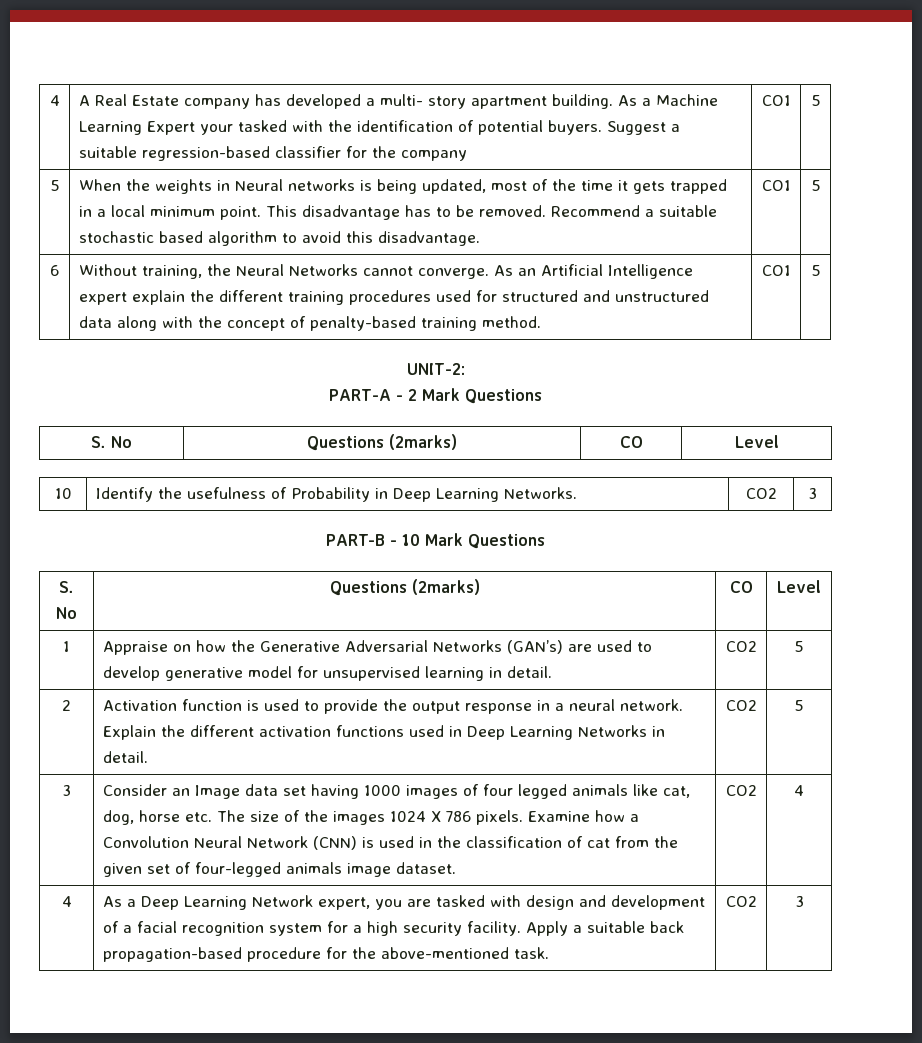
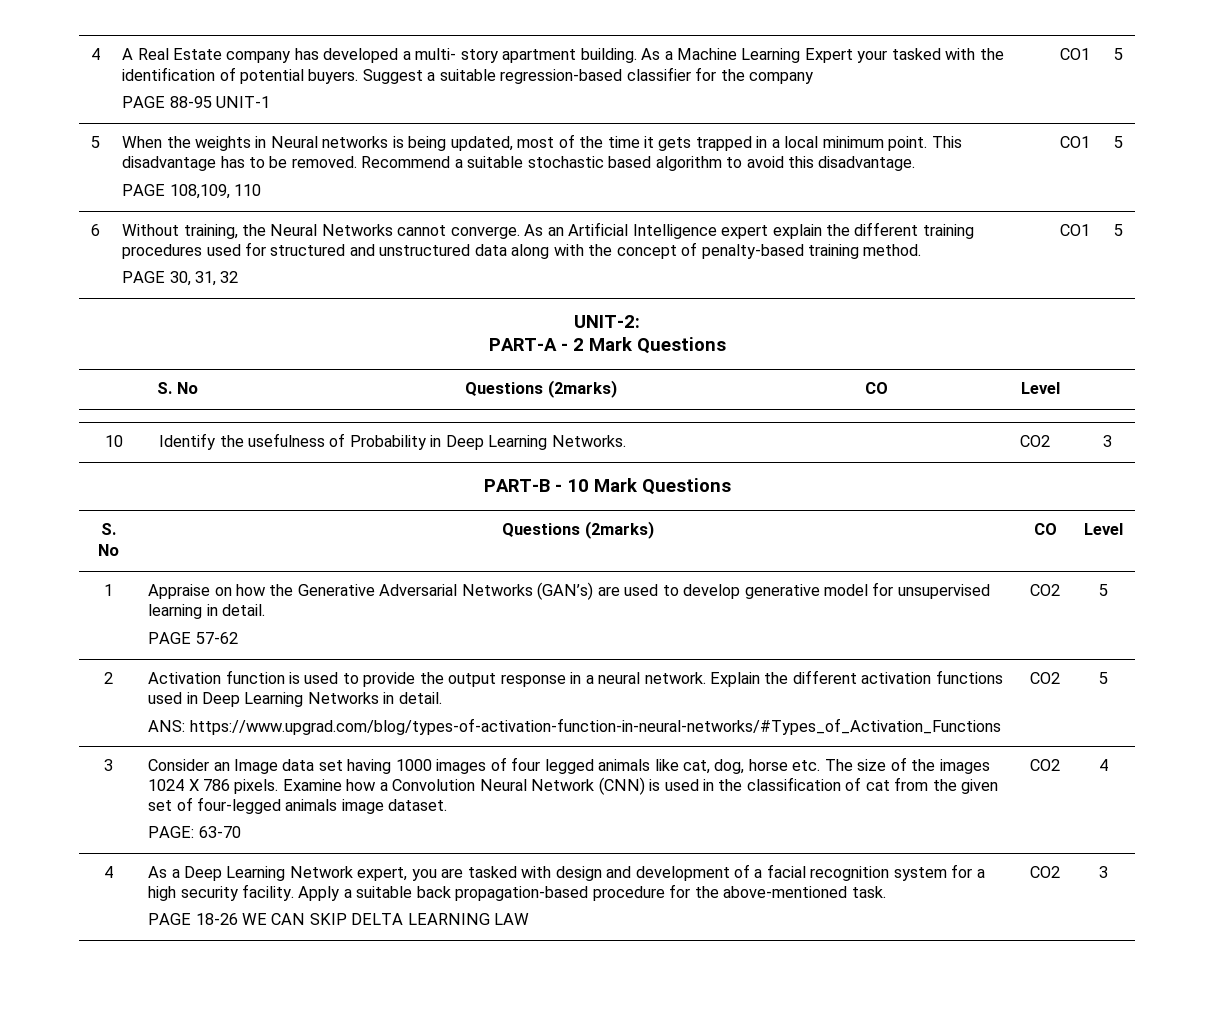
- 4 | A Real Estate company has developed a multi- story apartment building. As a Machine Learning Expert your tasked with the identification of potential buyers. Suggest a suitable regression-based classifier for the company | CO1 | 5
+ 4 | A Real Estate company has developed a multi- story apartment building. As a Machine Learning Expert your tasked with the identification of potential buyers. Suggest a suitable regression-based classifier for the company
+ PAGE 88-95 UNIT-1 | CO1 | 5
+ PAGE 108,109, 110
- 6 | Without training, the Neural Networks cannot converge. As an Artificial Intelligence expert explain the different training procedures used for structured and unstructured data along with the concept of penalty-based training method. | CO1 | 5
+ 6 | Without training, the Neural Networks cannot converge. As an Artificial Intelligence expert explain the different training procedures used for structured and unstructured data along with the concept of penalty-based training method.
+ PAGE 30, 31, 32 | CO1 | 5
- 1 | Appraise on how the Generative Adversarial Networks (GAN’s) are used to develop generative model for unsupervised learning in detail. | CO2 | 5
+ 1 | Appraise on how the Generative Adversarial Networks (GAN’s) are used to develop generative model for unsupervised learning in detail.
+ PAGE 57-62 | CO2 | 5
- 2 | Activation function is used to provide the output response in a neural network. Explain the different activation functions used in Deep Learning Networks in detail. | CO2 | 5
+ 2 | Activation function is used to provide the output response in a neural network. Explain the different activation functions used in Deep Learning Networks in detail.
+ ANS: https://www.upgrad.com/blog/types-of-activation-function-in-neural-networks/#Types_of_Activation_Functions | CO2 | 5
+ PAGE: 63-70
+ PAGE 18-26 WE CAN SKIP DELTA LEARNING LAW

